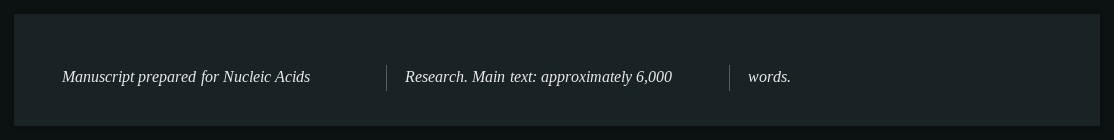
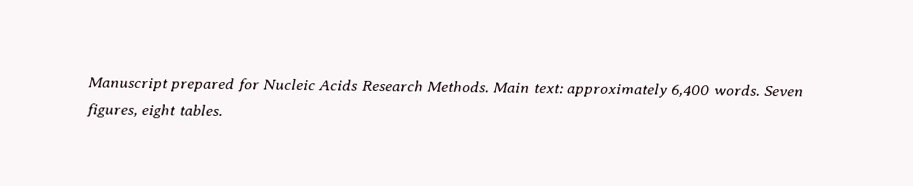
- Manuscript prepared for Nucleic Acids Research.
+ Manuscript prepared for Nucleic Acids Research Methods.
- Main text: approximately 6,000 words.
+ Main text: approximately 6,400 words. Seven figures, eight tables.

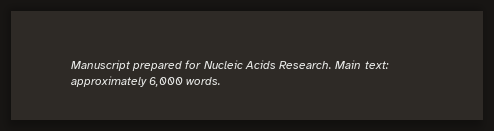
- Manuscript prepared for Nucleic Acids Research Methods.
+ Manuscript prepared for Nucleic Acids Research.
- Main text: approximately 6,400 words. Seven figures, eight tables.
+ Main text: approximately 6,000 words.

